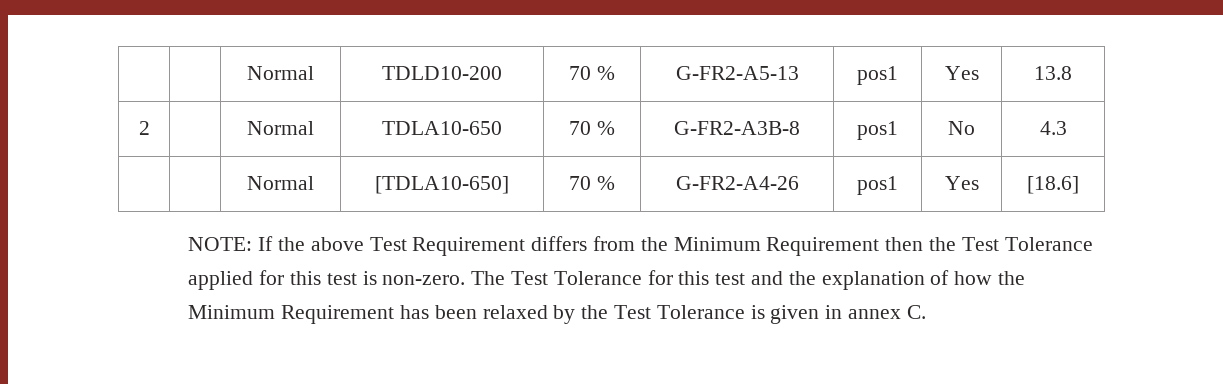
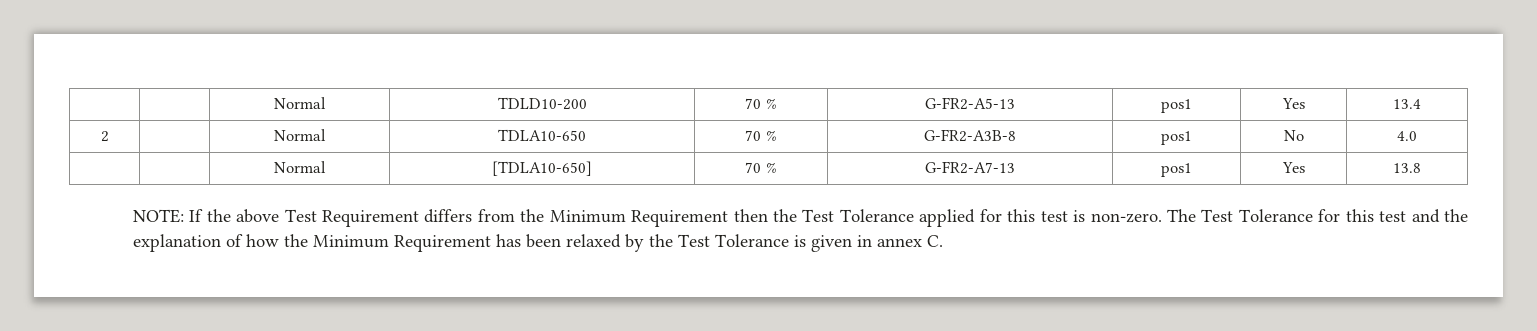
- | | Normal | TDLD10-200 | 70 % | G-FR2-A5-13 | pos1 | Yes | 13.8
+ | | Normal | TDLD10-200 | 70 % | G-FR2-A5-13 | pos1 | Yes | 13.4
- 2 | | Normal | TDLA10-650 | 70 % | G-FR2-A3B-8 | pos1 | No | 4.3
+ 2 | | Normal | TDLA10-650 | 70 % | G-FR2-A3B-8 | pos1 | No | 4.0
- | | Normal | [TDLA10-650] | 70 % | G-FR2-A4-26 | pos1 | Yes | [18.6]
+ | | Normal | [TDLA10-650] | 70 % | G-FR2-A7-13 | pos1 | Yes | 13.8

